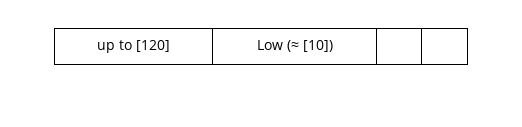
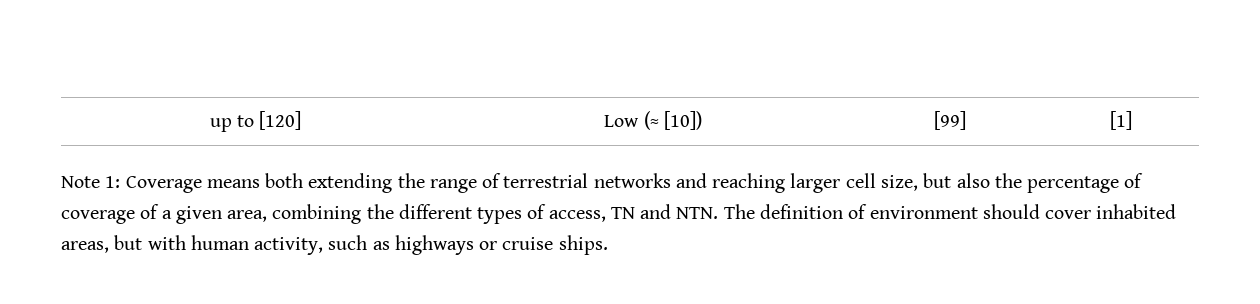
- up to [120] | Low (≈ [10]) | |
+ up to [120] | Low (≈ [10]) | [99] | [1]
+ Note 1: Coverage means both extending the range of terrestrial networks and reaching larger cell size, but also the percentage of coverage of a given area, combining the different types of access, TN and NTN. The definition of environment should cover inhabited areas, but with human activity, such as highways or cruise ships.

